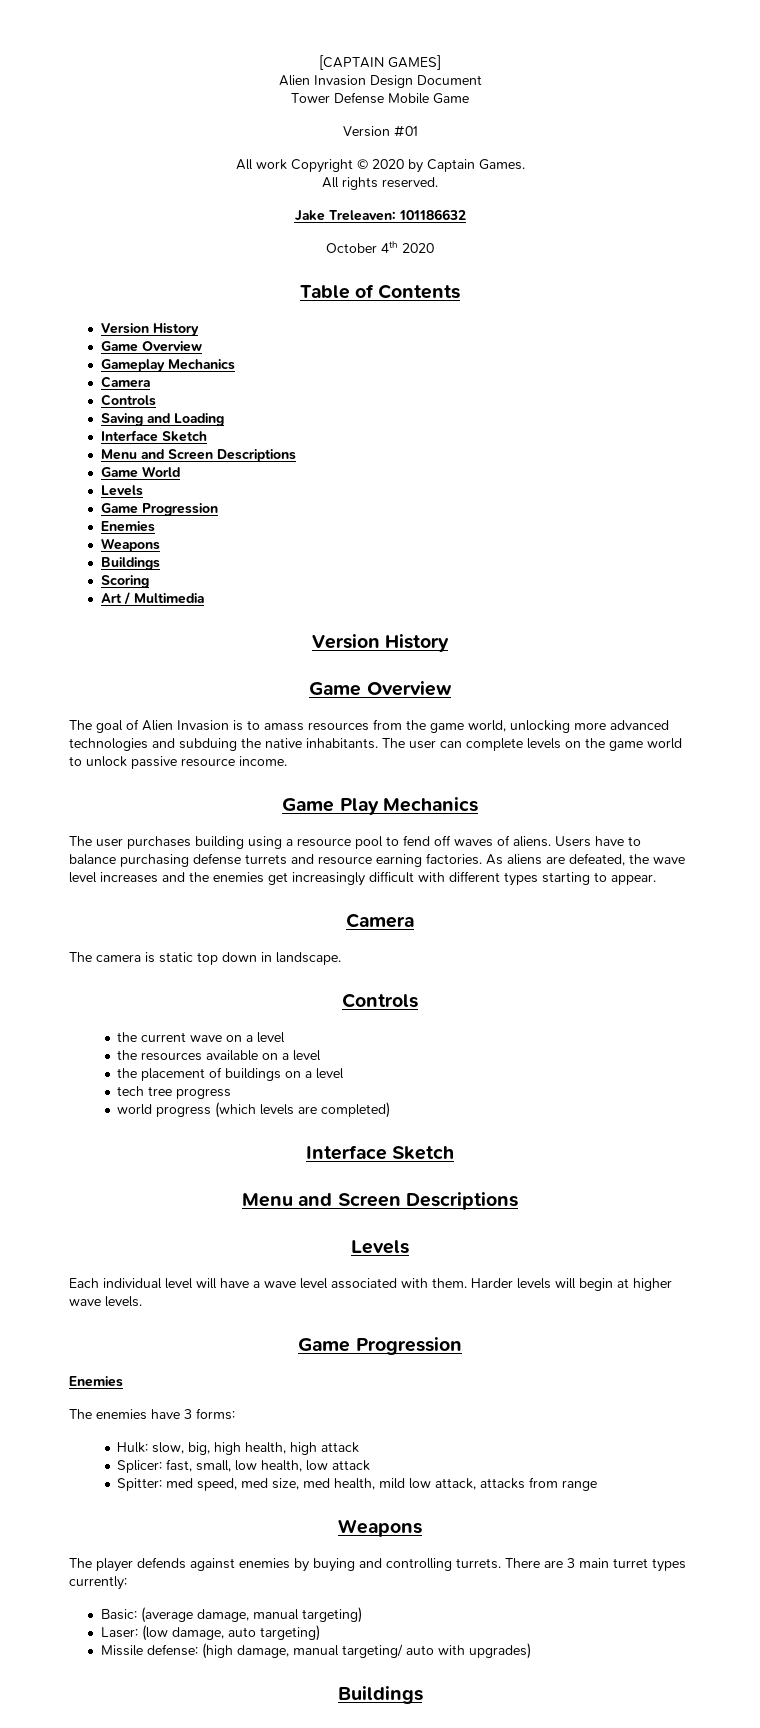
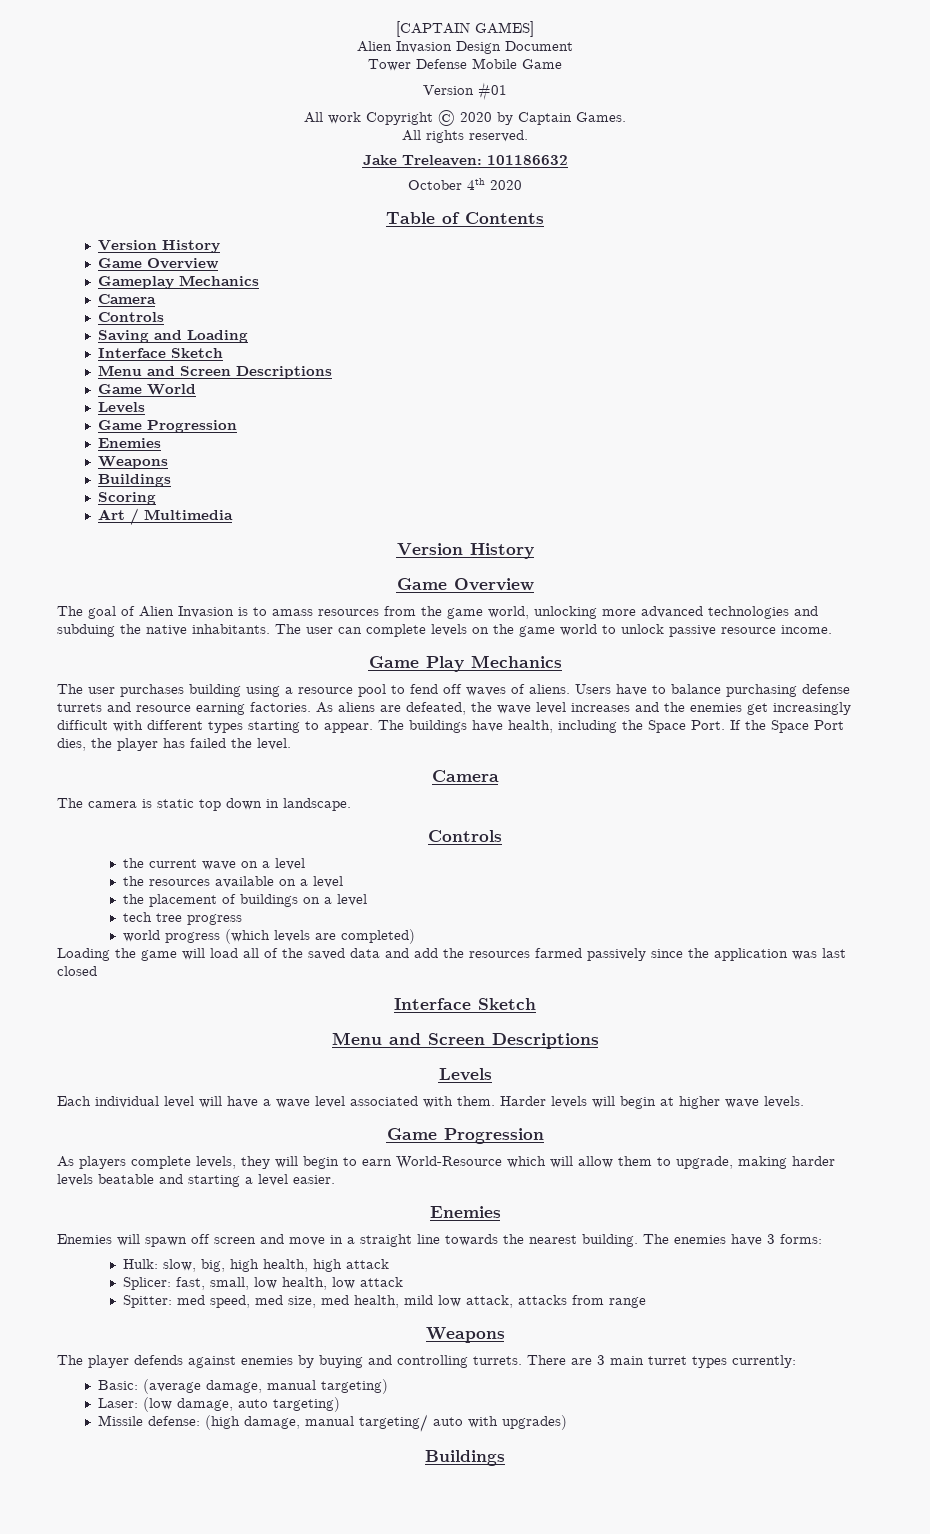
+ The buildings have health, including the Space Port. If the Space Port dies, the player has failed the level.
+ Loading the game will load all of the saved data and add the resources farmed passively since the application was last closed
  Harder levels will begin at higher wave levels.
  Game Progression
+ As players complete levels, they will begin to earn World-Resource which will allow them to upgrade, making harder levels beatable and starting a level easier.
  Enemies
- The enemies have 3 forms:
+ Enemies will spawn off screen and move in a straight line towards the nearest building. The enemies have 3 forms:

